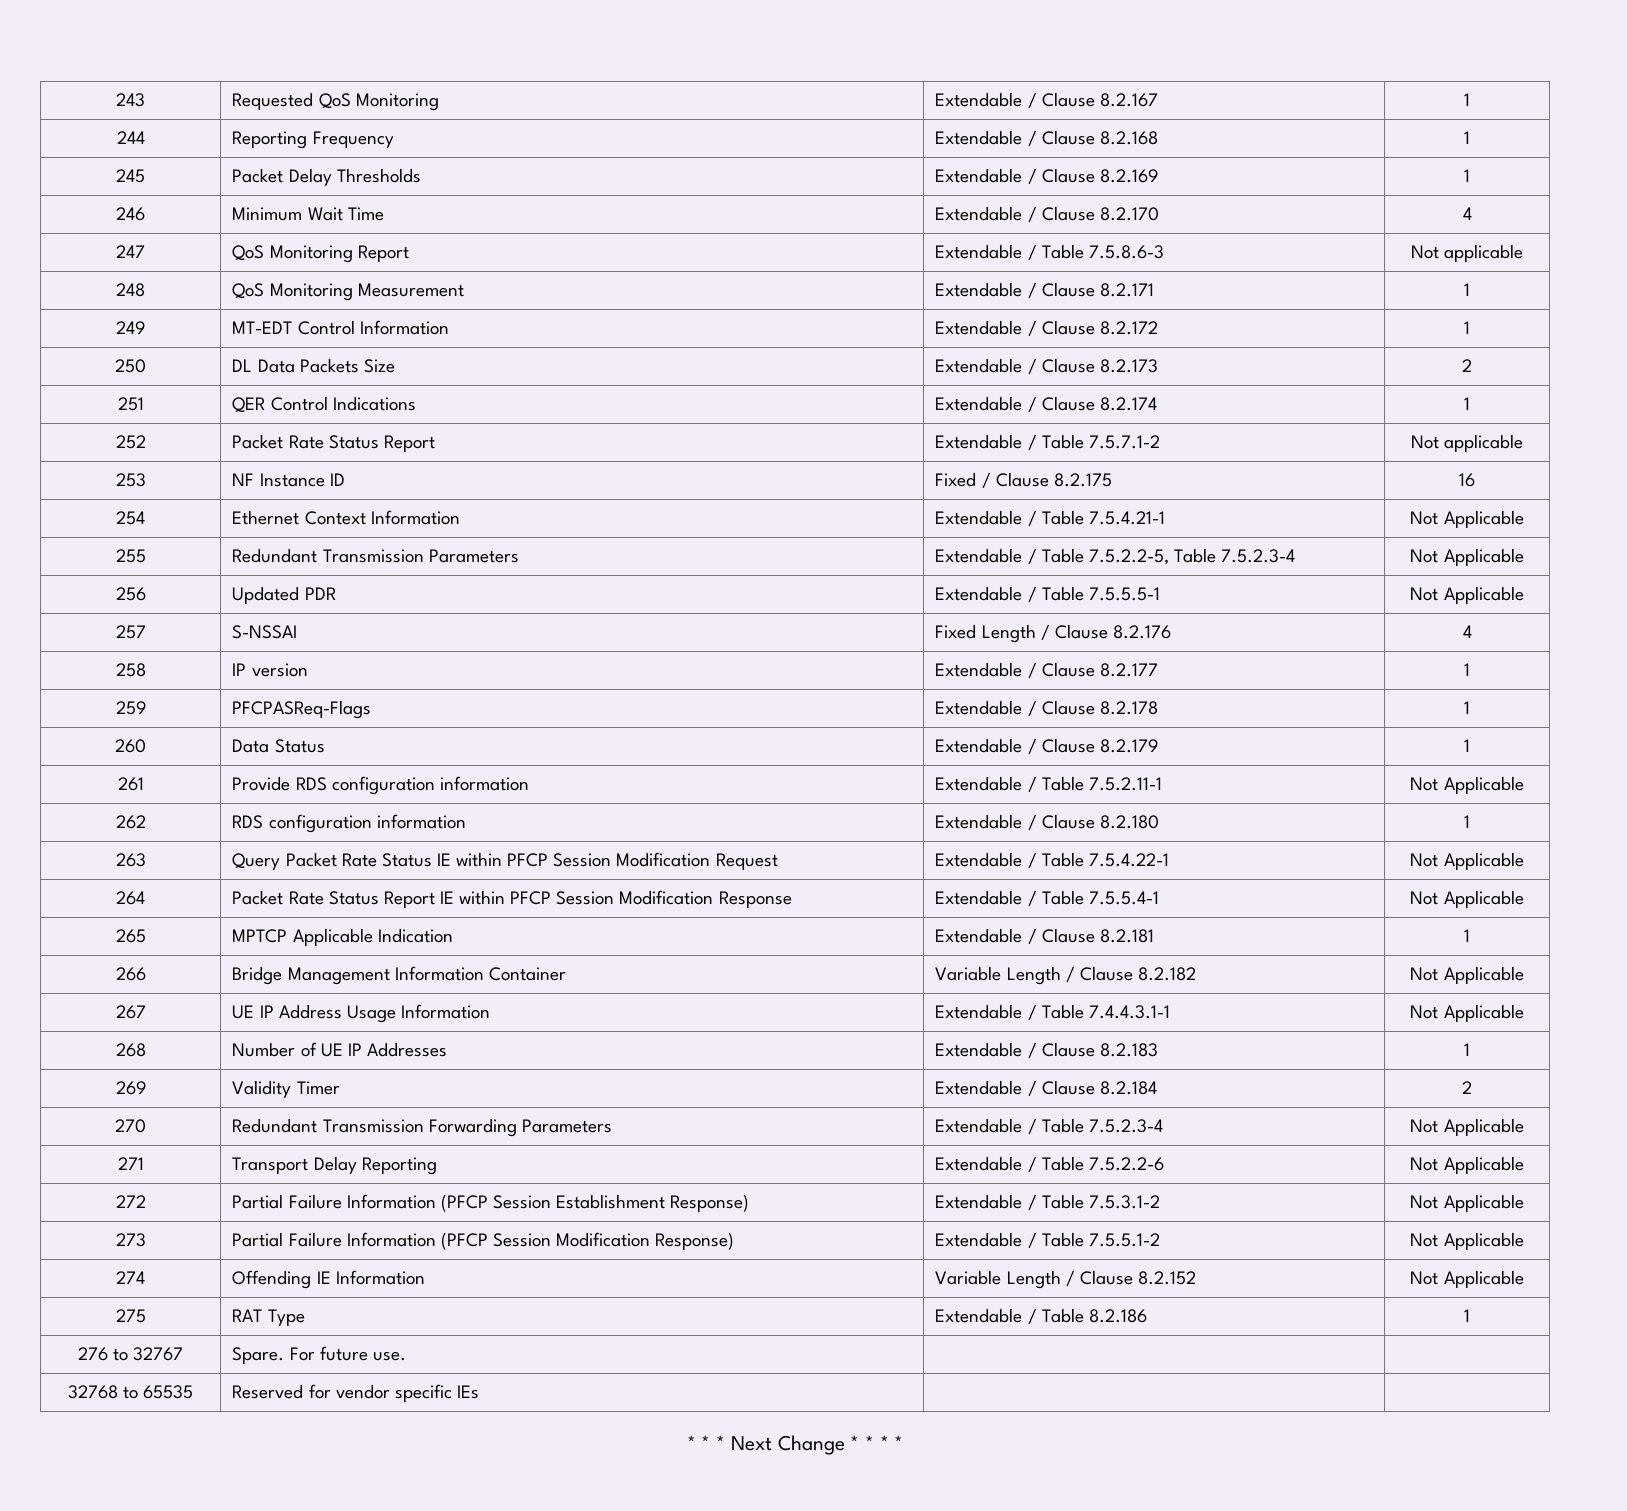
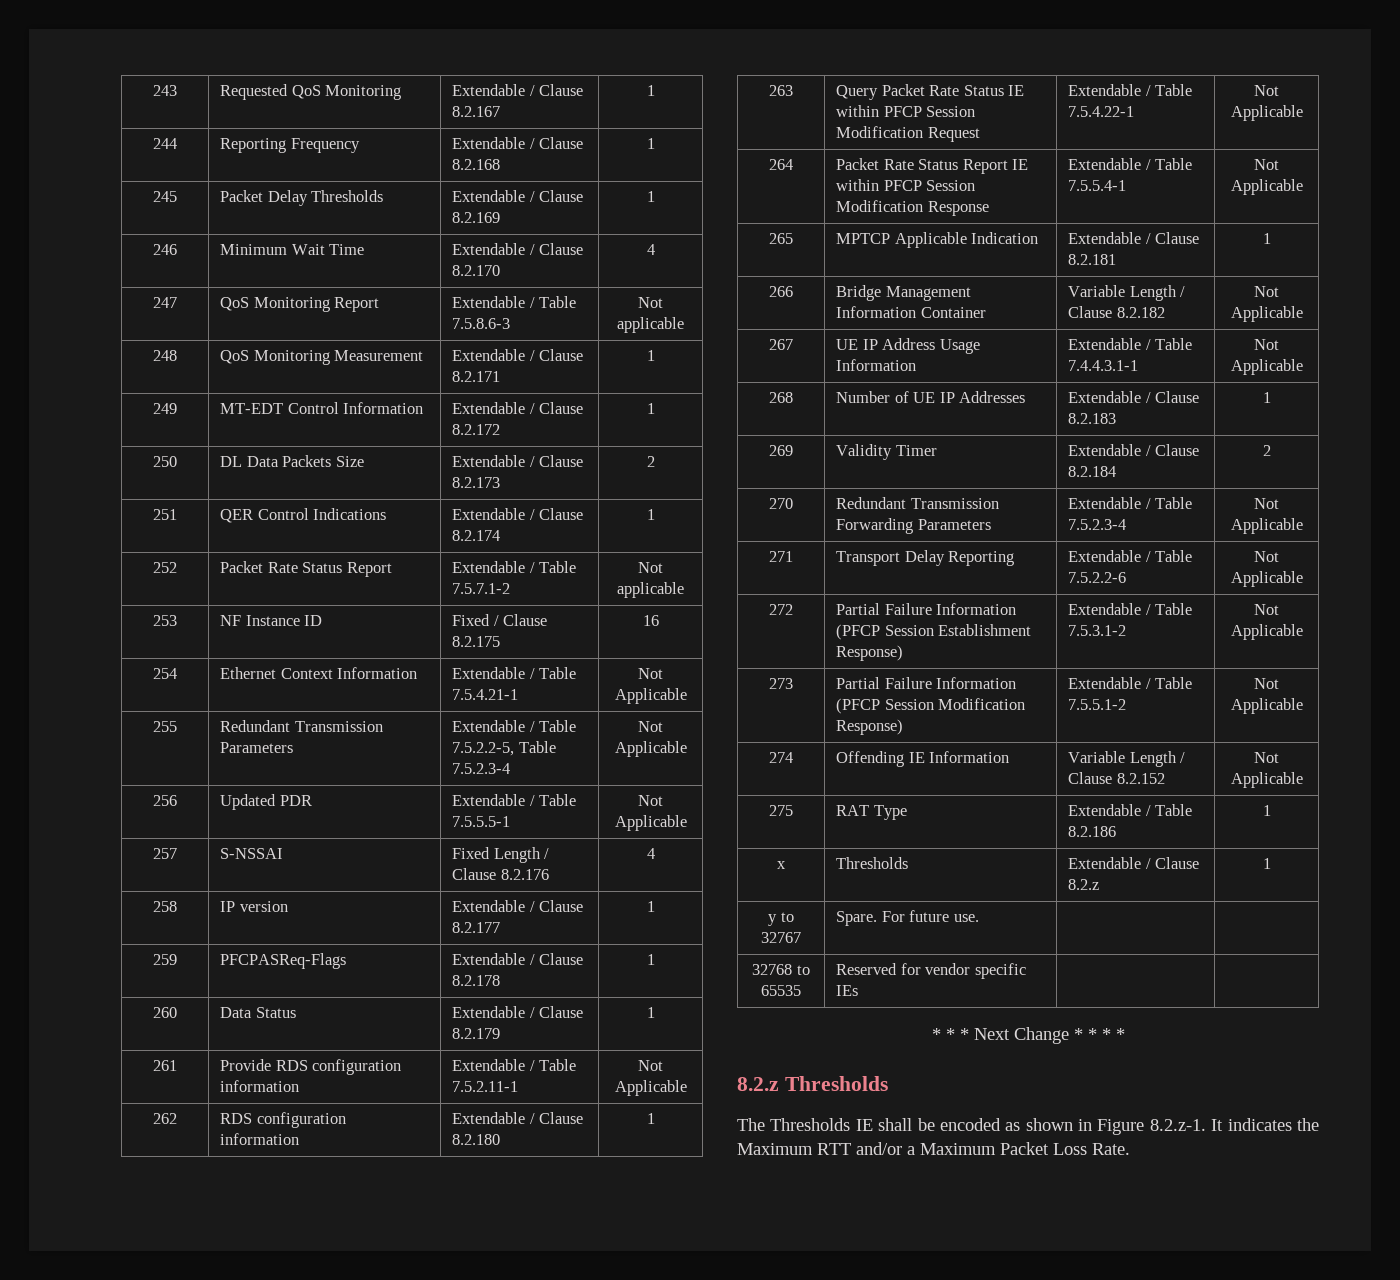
- 276 to 32767 | Spare. For future use. | |
+ x | Thresholds | Extendable / Clause 8.2.z | 1
+ y to 32767 | Spare. For future use. | |
+ 8.2.z Thresholds
+ The Thresholds IE shall be encoded as shown in Figure 8.2.z-1. It indicates the Maximum RTT and/or a Maximum Packet Loss Rate.

